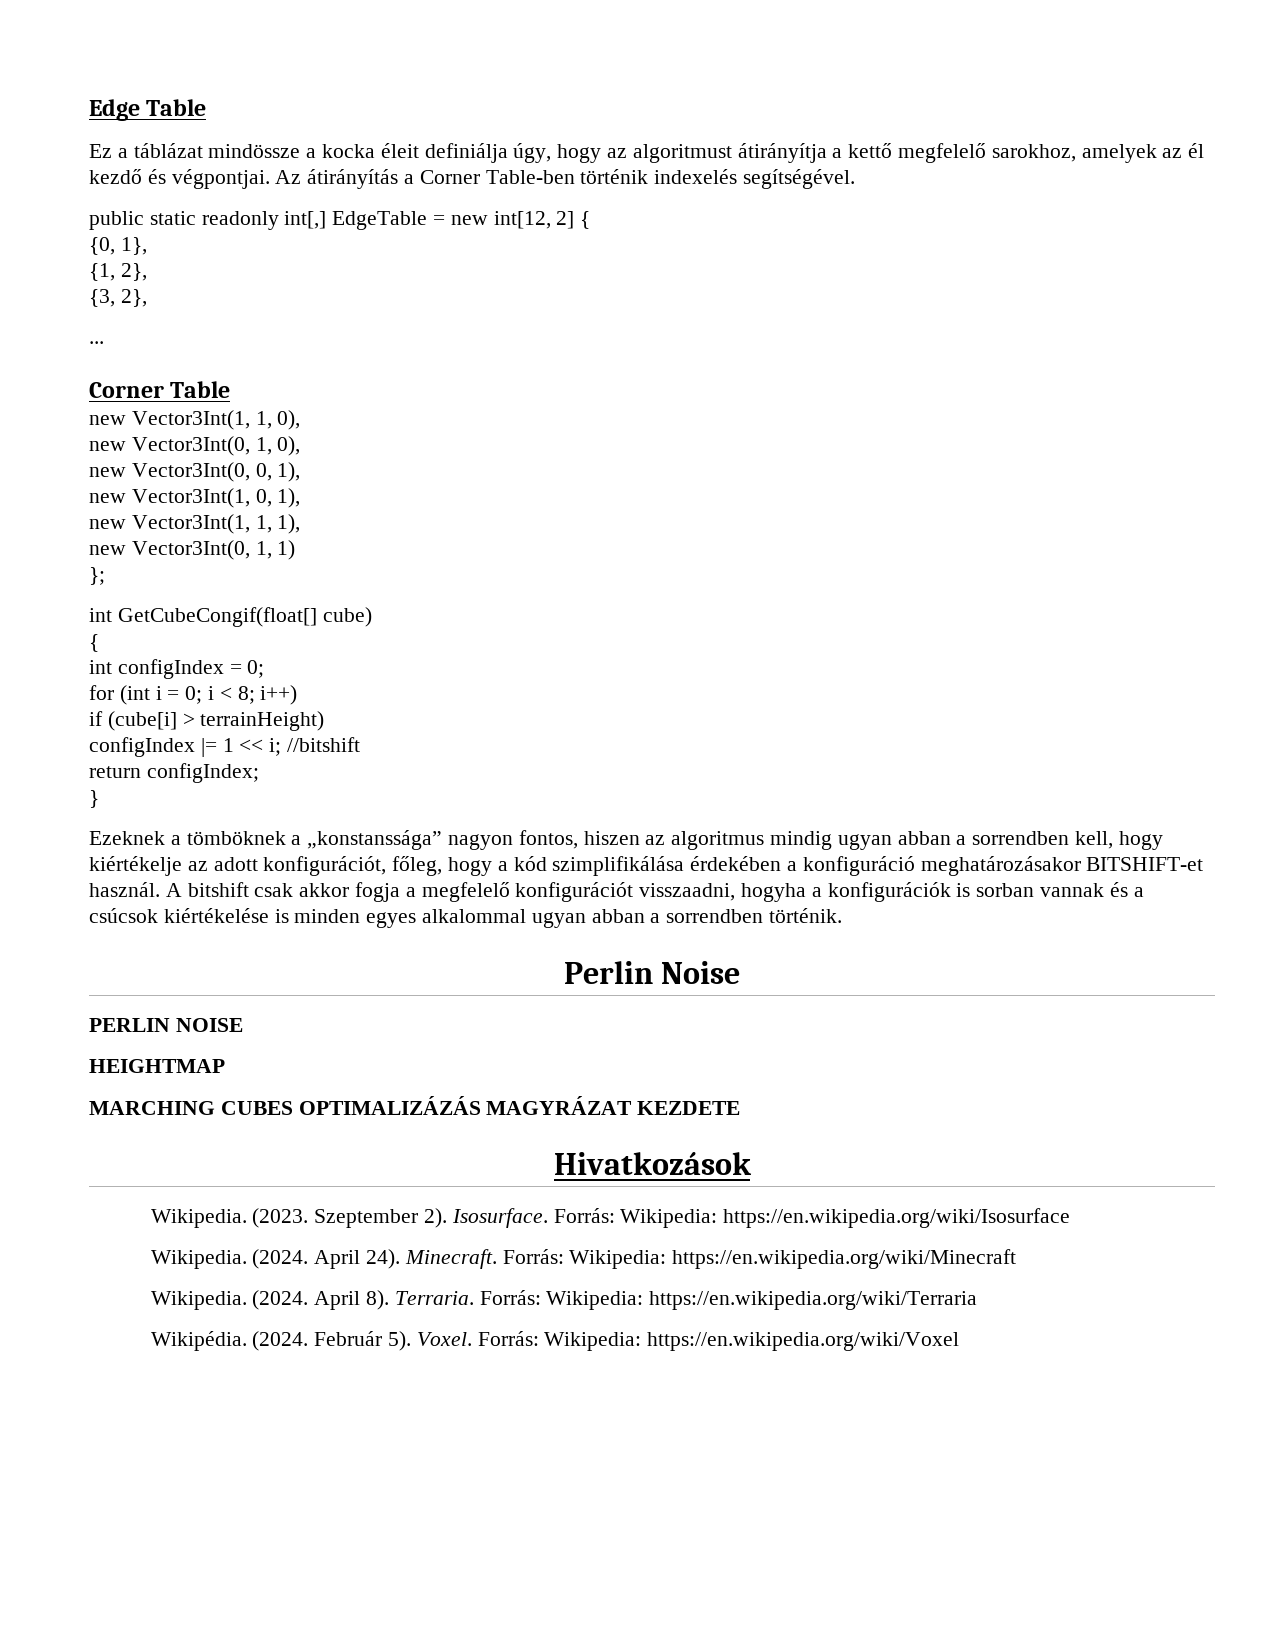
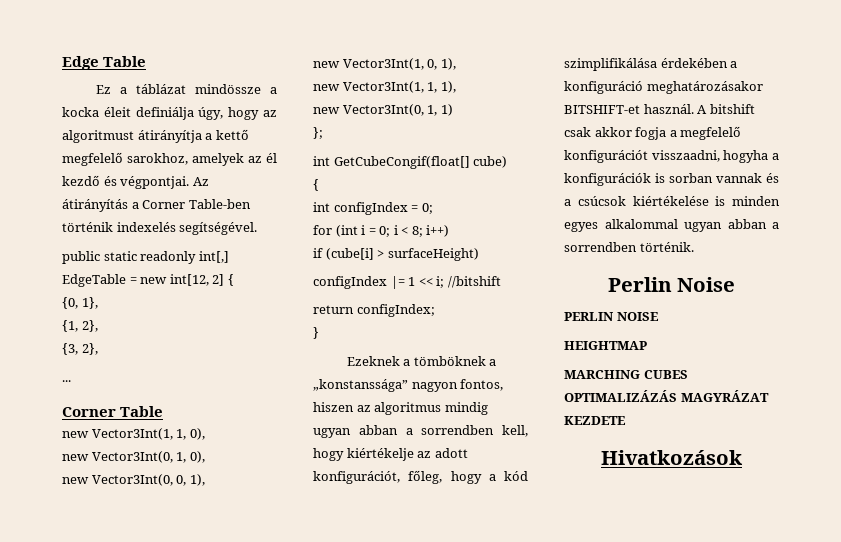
- if (cube[i] > terrainHeight)
+ if (cube[i] > surfaceHeight)
- Wikipedia. (2023. Szeptember 2). Isosurface. Forrás: Wikipedia: https://en.wikipedia.org/wiki/Isosurface
- Wikipedia. (2024. April 24). Minecraft. Forrás: Wikipedia: https://en.wikipedia.org/wiki/Minecraft
- Wikipedia. (2024. April 8). Terraria. Forrás: Wikipedia: https://en.wikipedia.org/wiki/Terraria
- Wikipédia. (2024. Február 5). Voxel. Forrás: Wikipedia: https://en.wikipedia.org/wiki/Voxel

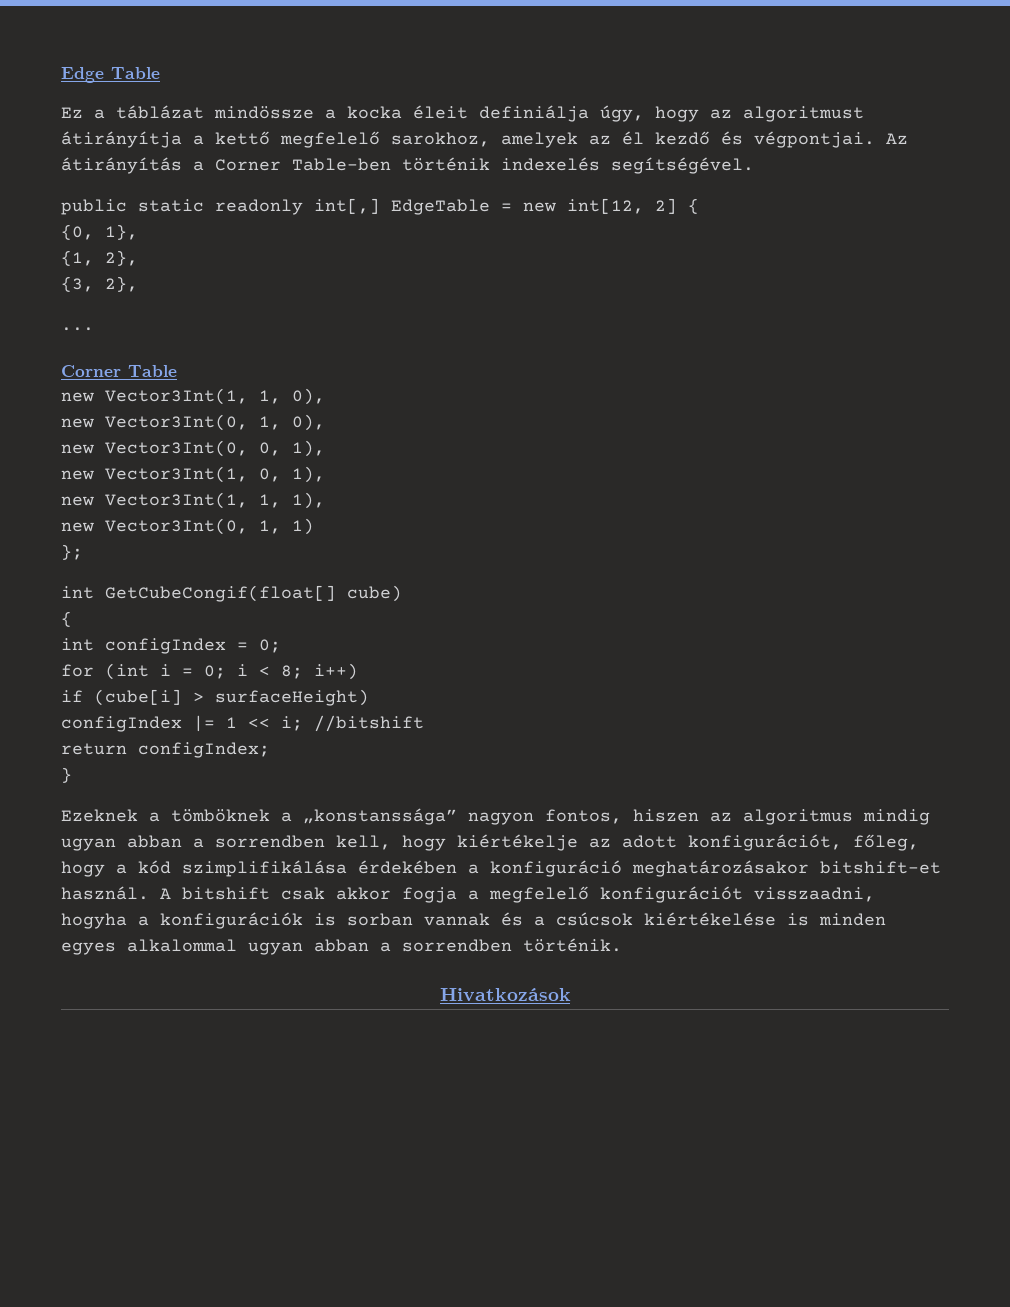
- Ezeknek a tömböknek a „konstanssága” nagyon fontos, hiszen az algoritmus mindig ugyan abban a sorrendben kell, hogy kiértékelje az adott konfigurációt, főleg, hogy a kód szimplifikálása érdekében a konfiguráció meghatározásakor BITSHIFT-et használ.
+ Ezeknek a tömböknek a „konstanssága” nagyon fontos, hiszen az algoritmus mindig ugyan abban a sorrendben kell, hogy kiértékelje az adott konfigurációt, főleg, hogy a kód szimplifikálása érdekében a konfiguráció meghatározásakor bitshift-et használ.
- Perlin Noise
- PERLIN NOISE
- HEIGHTMAP
- MARCHING CUBES OPTIMALIZÁZÁS MAGYRÁZAT KEZDETE

